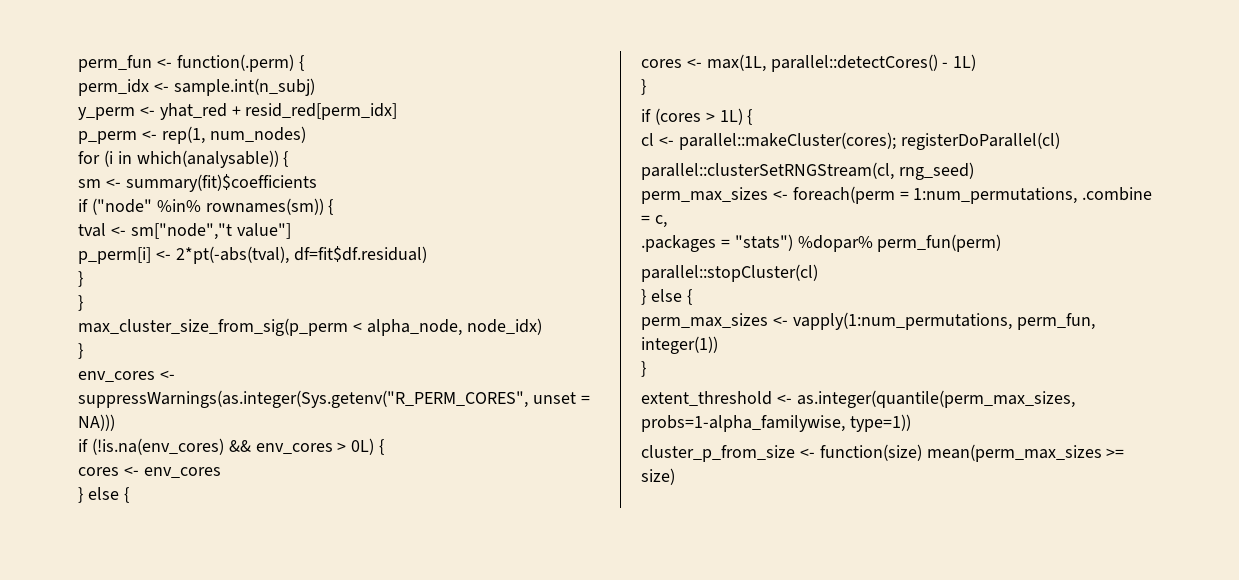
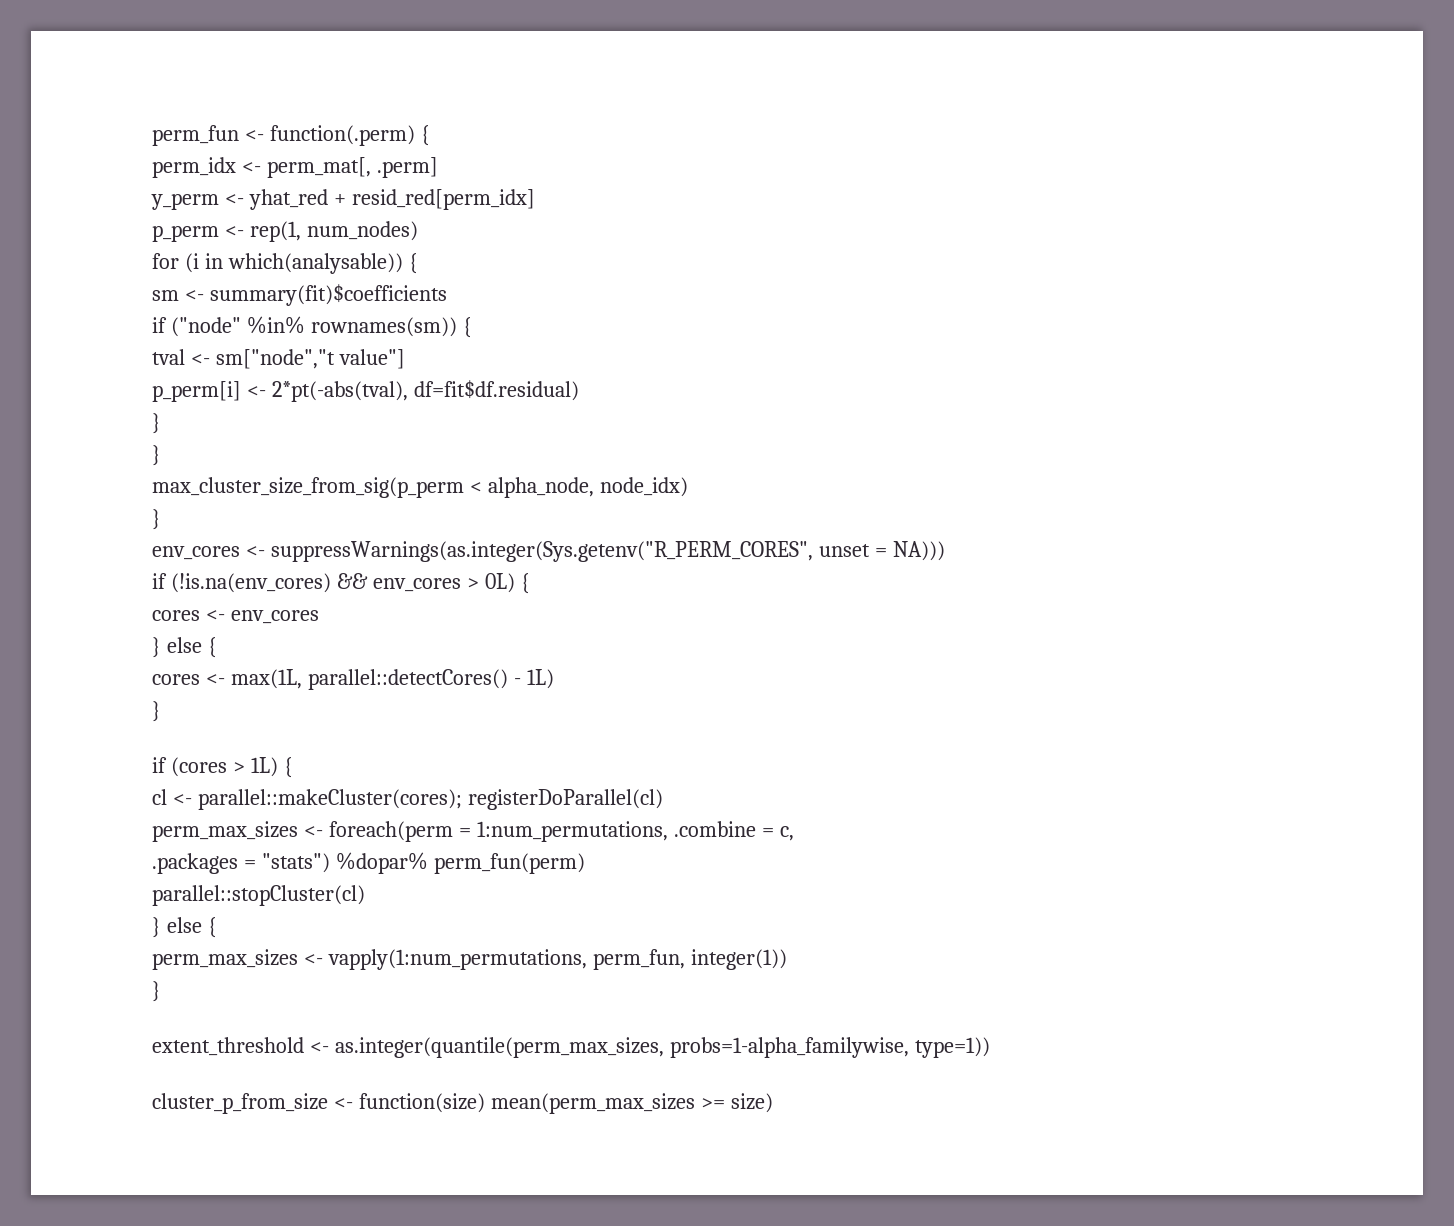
- perm_idx <- sample.int(n_subj)
+ perm_idx <- perm_mat[, .perm]
- parallel::clusterSetRNGStream(cl, rng_seed)

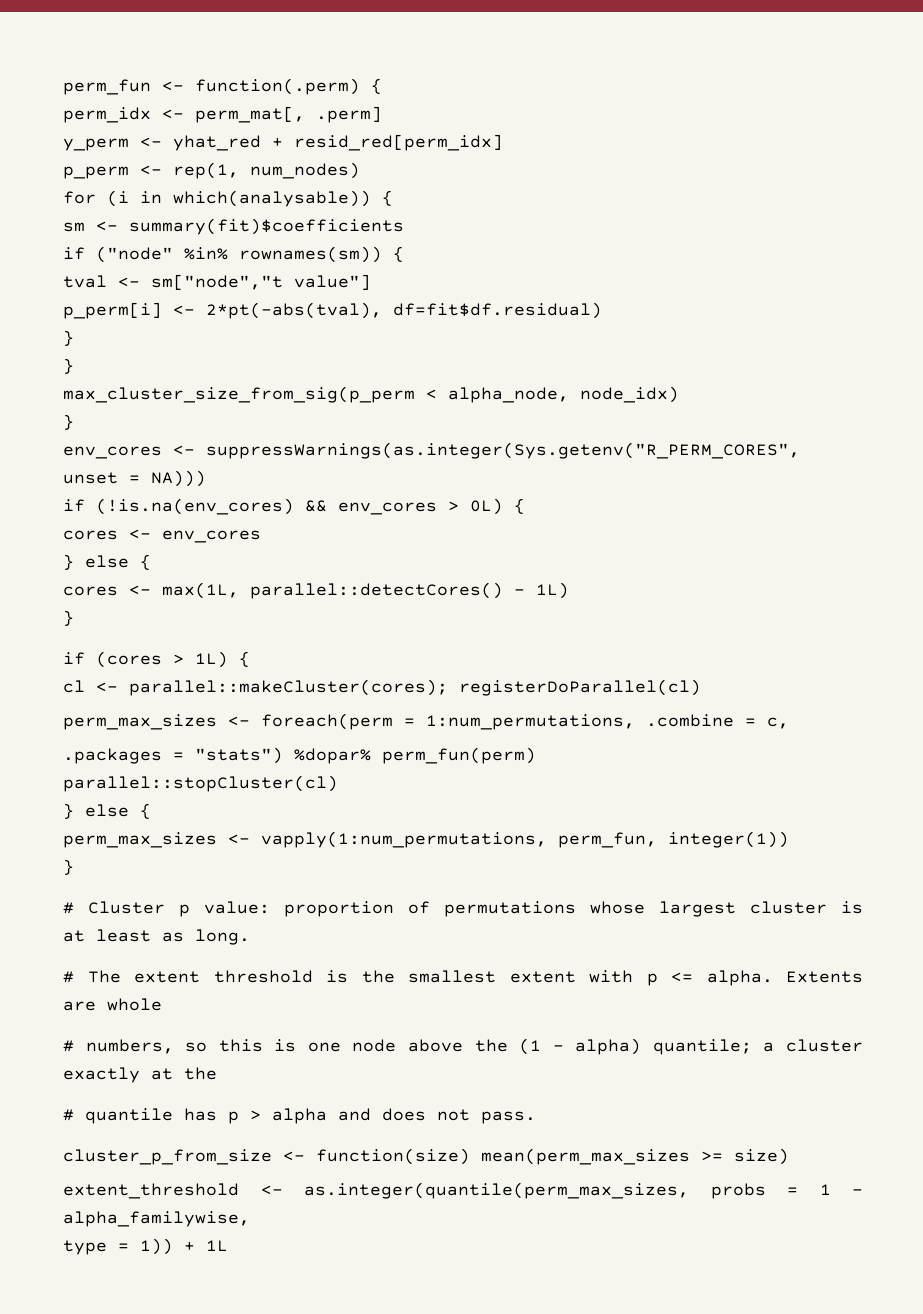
- extent_threshold <- as.integer(quantile(perm_max_sizes, probs=1-alpha_familywise, type=1))
+ # Cluster p value: proportion of permutations whose largest cluster is at least as long.
+ # The extent threshold is the smallest extent with p <= alpha. Extents are whole
+ # numbers, so this is one node above the (1 - alpha) quantile; a cluster exactly at the
+ # quantile has p > alpha and does not pass.
+ extent_threshold <- as.integer(quantile(perm_max_sizes, probs = 1 - alpha_familywise,
+ type = 1)) + 1L

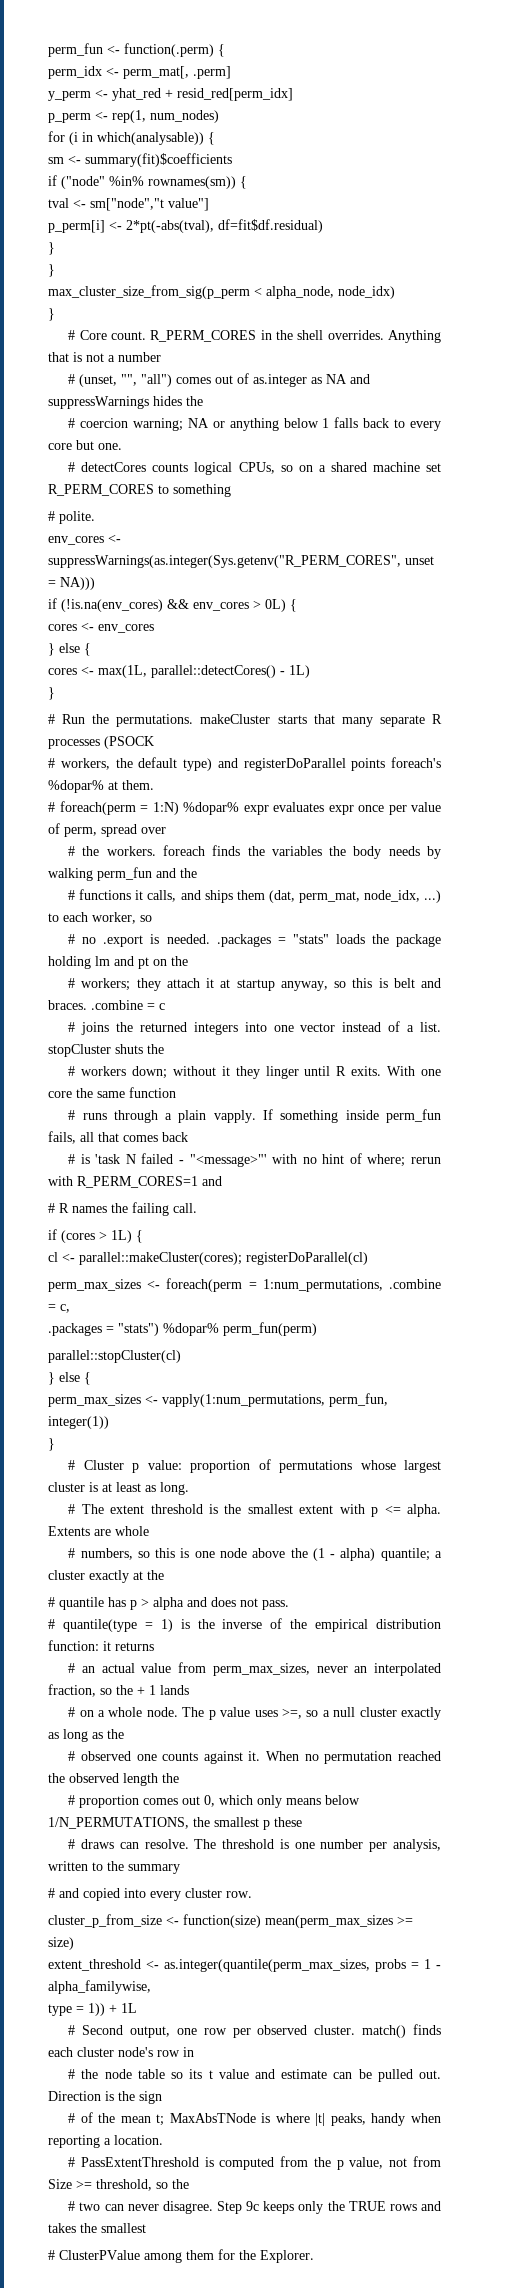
+ # Core count. R_PERM_CORES in the shell overrides. Anything that is not a number
+ # (unset, "", "all") comes out of as.integer as NA and suppressWarnings hides the
+ # coercion warning; NA or anything below 1 falls back to every core but one.
+ # detectCores counts logical CPUs, so on a shared machine set R_PERM_CORES to something
+ # polite.
+ # Run the permutations. makeCluster starts that many separate R processes (PSOCK
+ # workers, the default type) and registerDoParallel points foreach's %dopar% at them.
+ # foreach(perm = 1:N) %dopar% expr evaluates expr once per value of perm, spread over
+ # the workers. foreach finds the variables the body needs by walking perm_fun and the
+ # functions it calls, and ships them (dat, perm_mat, node_idx, ...) to each worker, so
+ # no .export is needed. .packages = "stats" loads the package holding lm and pt on the
+ # workers; they attach it at startup anyway, so this is belt and braces. .combine = c
+ # joins the returned integers into one vector instead of a list. stopCluster shuts the
+ # workers down; without it they linger until R exits. With one core the same function
+ # runs through a plain vapply. If something inside perm_fun fails, all that comes back
+ # is 'task N failed - "<message>"' with no hint of where; rerun with R_PERM_CORES=1 and
+ # R names the failing call.
+ # quantile(type = 1) is the inverse of the empirical distribution function: it returns
+ # an actual value from perm_max_sizes, never an interpolated fraction, so the + 1 lands
+ # on a whole node. The p value uses >=, so a null cluster exactly as long as the
+ # observed one counts against it. When no permutation reached the observed length the
+ # proportion comes out 0, which only means below 1/N_PERMUTATIONS, the smallest p these
+ # draws can resolve. The threshold is one number per analysis, written to the summary
+ # and copied into every cluster row.
+ # Second output, one row per observed cluster. match() finds each cluster node's row in
+ # the node table so its t value and estimate can be pulled out. Direction is the sign
+ # of the mean t; MaxAbsTNode is where |t| peaks, handy when reporting a location.
+ # PassExtentThreshold is computed from the p value, not from Size >= threshold, so the
+ # two can never disagree. Step 9c keeps only the TRUE rows and takes the smallest
+ # ClusterPValue among them for the Explorer.

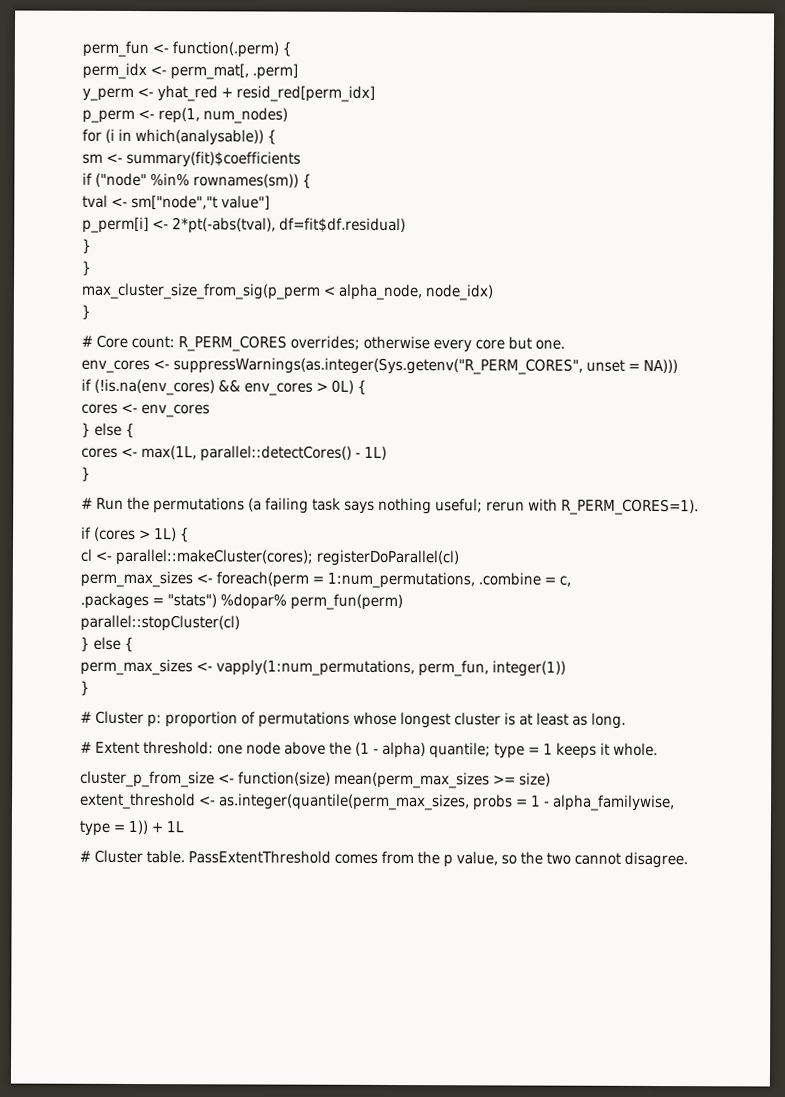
- # Core count. R_PERM_CORES in the shell overrides. Anything that is not a number
- # (unset, "", "all") comes out of as.integer as NA and suppressWarnings hides the
- # coercion warning; NA or anything below 1 falls back to every core but one.
- # detectCores counts logical CPUs, so on a shared machine set R_PERM_CORES to something
- # polite.
+ # Core count: R_PERM_CORES overrides; otherwise every core but one.
- # Run the permutations. makeCluster starts that many separate R processes (PSOCK
- # workers, the default type) and registerDoParallel points foreach's %dopar% at them.
- # foreach(perm = 1:N) %dopar% expr evaluates expr once per value of perm, spread over
- # the workers. foreach finds the variables the body needs by walking perm_fun and the
- # functions it calls, and ships them (dat, perm_mat, node_idx, ...) to each worker, so
- # no .export is needed. .packages = "stats" loads the package holding lm and pt on the
- # workers; they attach it at startup anyway, so this is belt and braces. .combine = c
- # joins the returned integers into one vector instead of a list. stopCluster shuts the
- # workers down; without it they linger until R exits. With one core the same function
- # runs through a plain vapply. If something inside perm_fun fails, all that comes back
- # is 'task N failed - "<message>"' with no hint of where; rerun with R_PERM_CORES=1 and
- # R names the failing call.
+ # Run the permutations (a failing task says nothing useful; rerun with R_PERM_CORES=1).
- # Cluster p value: proportion of permutations whose largest cluster is at least as long.
+ # Cluster p: proportion of permutations whose longest cluster is at least as long.
- # The extent threshold is the smallest extent with p <= alpha. Extents are whole
- # numbers, so this is one node above the (1 - alpha) quantile; a cluster exactly at the
- # quantile has p > alpha and does not pass.
- # quantile(type = 1) is the inverse of the empirical distribution function: it returns
- # an actual value from perm_max_sizes, never an interpolated fraction, so the + 1 lands
- # on a whole node. The p value uses >=, so a null cluster exactly as long as the
- # observed one counts against it. When no permutation reached the observed length the
- # proportion comes out 0, which only means below 1/N_PERMUTATIONS, the smallest p these
- # draws can resolve. The threshold is one number per analysis, written to the summary
- # and copied into every cluster row.
+ # Extent threshold: one node above the (1 - alpha) quantile; type = 1 keeps it whole.
- # Second output, one row per observed cluster. match() finds each cluster node's row in
- # the node table so its t value and estimate can be pulled out. Direction is the sign
- # of the mean t; MaxAbsTNode is where |t| peaks, handy when reporting a location.
- # PassExtentThreshold is computed from the p value, not from Size >= threshold, so the
- # two can never disagree. Step 9c keeps only the TRUE rows and takes the smallest
- # ClusterPValue among them for the Explorer.
+ # Cluster table. PassExtentThreshold comes from the p value, so the two cannot disagree.

